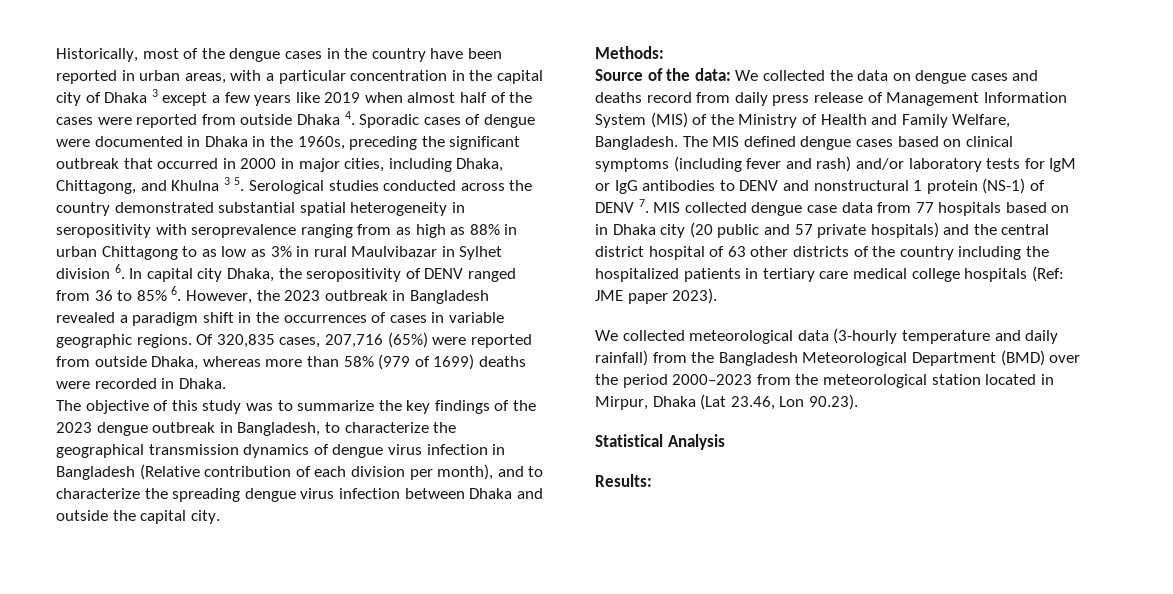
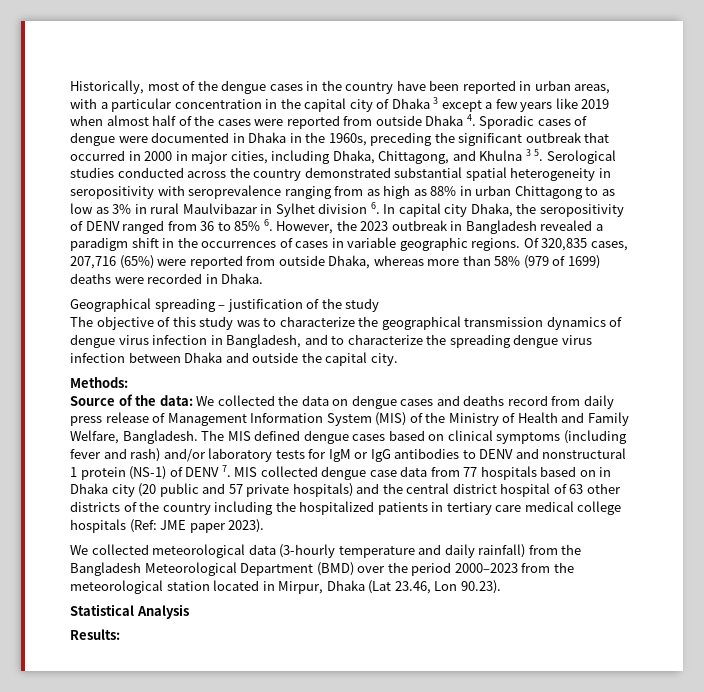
+ Geographical spreading – justification of the study
- The objective of this study was to summarize the key findings of the 2023 dengue outbreak in Bangladesh, to characterize the geographical transmission dynamics of dengue virus infection in Bangladesh (Relative contribution of each division per month), and to characterize the spreading dengue virus infection between Dhaka and outside the capital city.
+ The objective of this study was to characterize the geographical transmission dynamics of dengue virus infection in Bangladesh, and to characterize the spreading dengue virus infection between Dhaka and outside the capital city.

